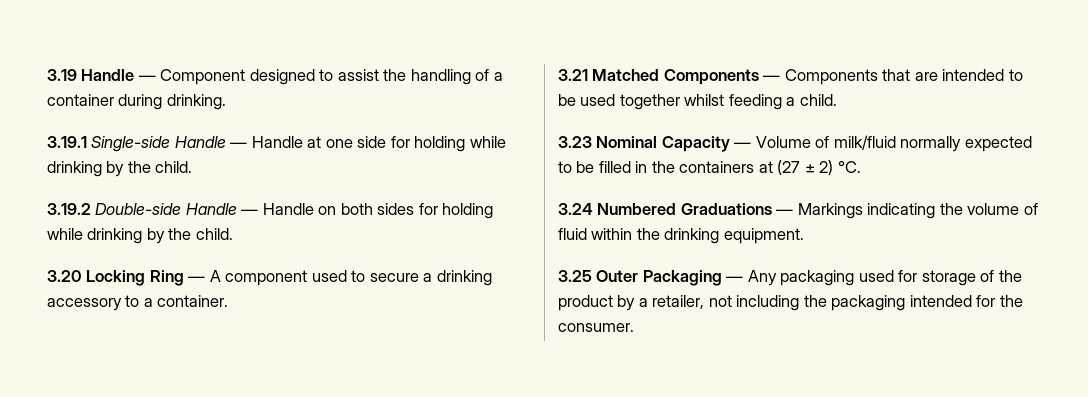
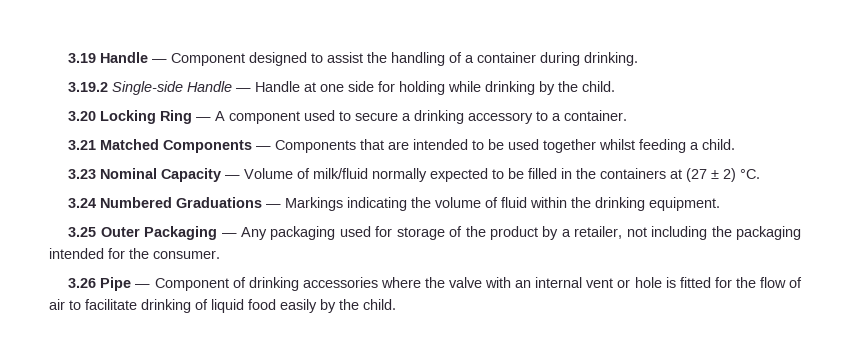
- 3.19.1 Single-side Handle — Handle at one side for holding while drinking by the child.
+ 3.19.2 Single-side Handle — Handle at one side for holding while drinking by the child.
- 3.19.2 Double-side Handle — Handle on both sides for holding while drinking by the child.
+ 3.26 Pipe — Component of drinking accessories where the valve with an internal vent or hole is fitted for the flow of air to facilitate drinking of liquid food easily by the child.

